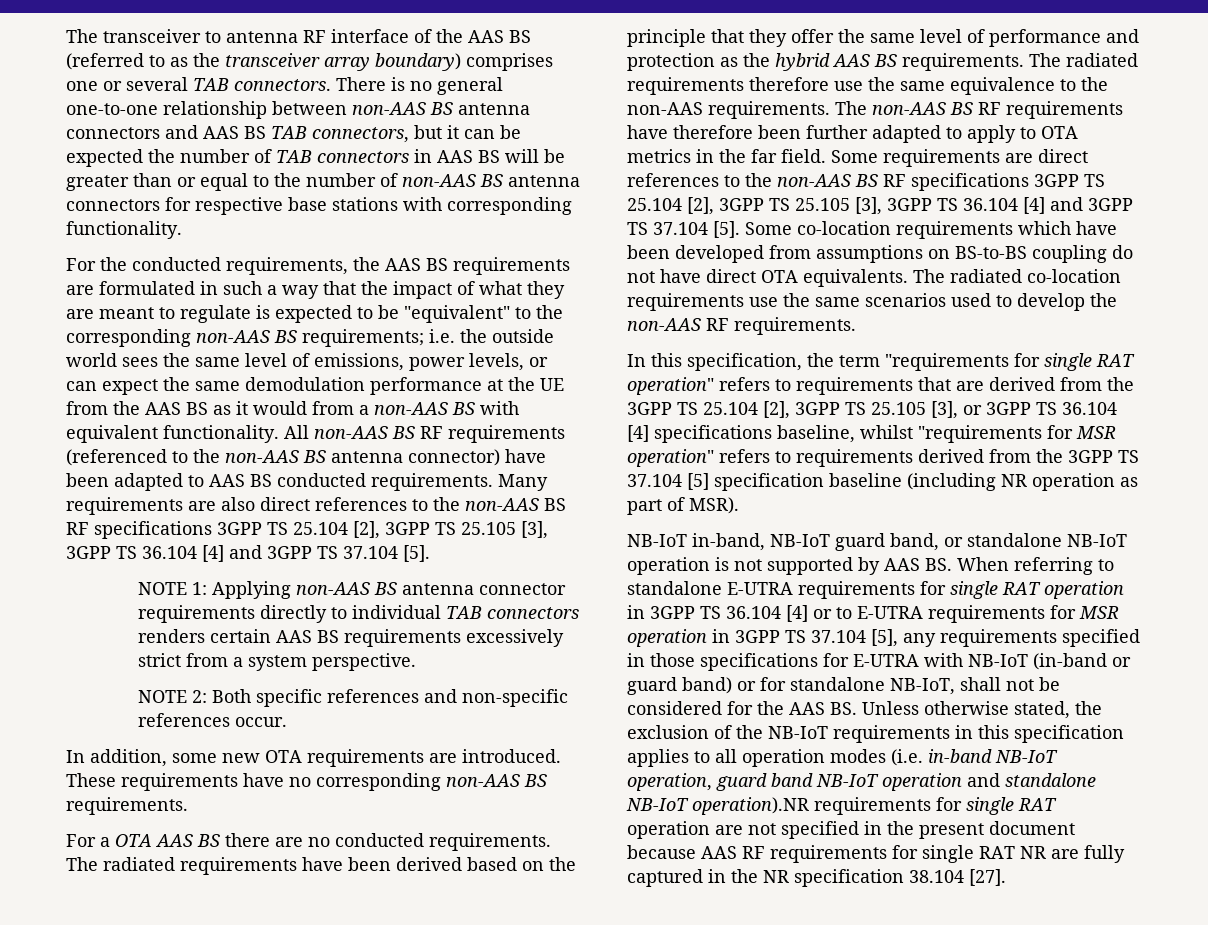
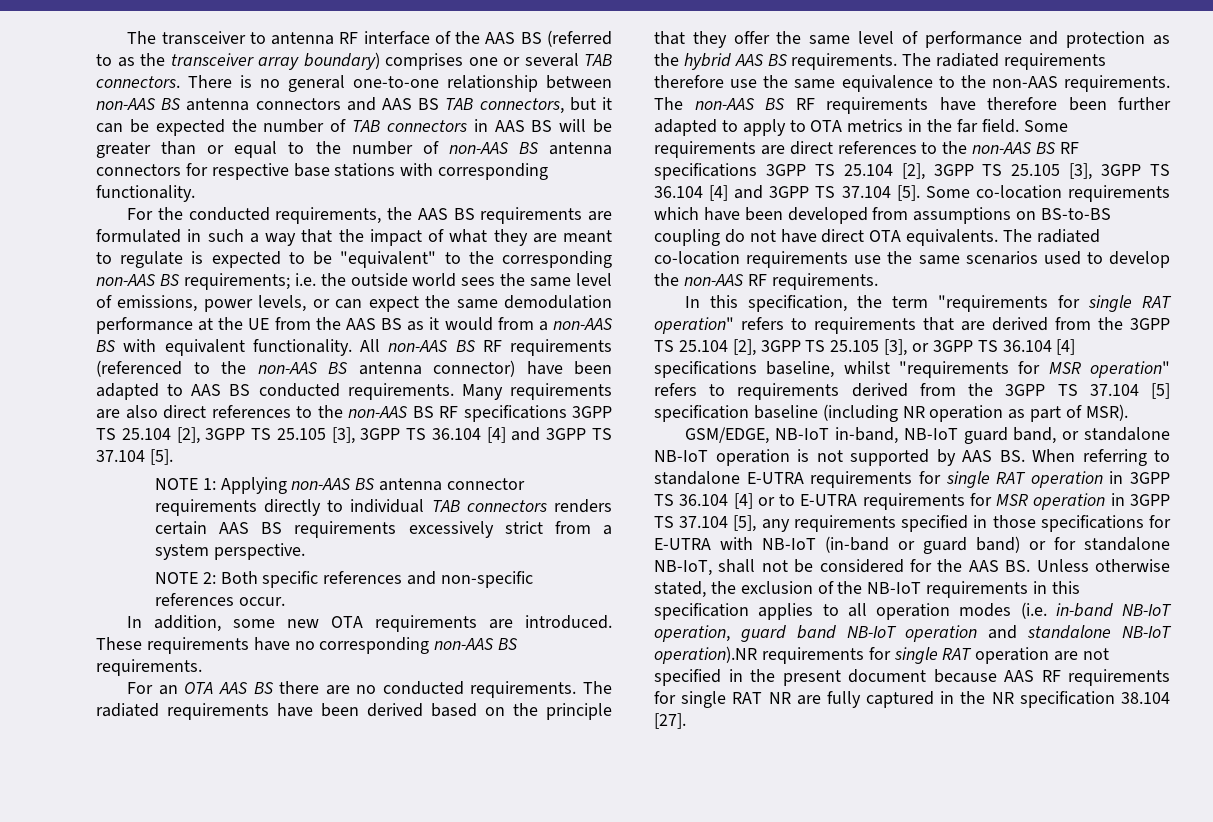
- For a OTA AAS BS there are no conducted requirements.
+ For an OTA AAS BS there are no conducted requirements.
- NB-IoT in-band, NB-IoT guard band, or standalone NB-IoT operation is not supported by AAS BS. When referring to standalone E-UTRA requirements for single RAT operation in 3GPP TS 36.104 [4] or to E-UTRA requirements for MSR operation in 3GPP TS 37.104 [5], any requirements specified in those specifications for E-UTRA with NB-IoT (in-band or guard band) or for standalone NB-IoT, shall not be considered for the AAS BS. Unless otherwise stated, the exclusion of the NB-IoT requirements in this specification applies to all operation modes (i.e. in-band NB-IoT operation, guard band NB-IoT operation and standalone NB-IoT operation).NR requirements for single RAT operation are not specified in the present document because AAS RF requirements for single RAT NR are fully captured in the NR specification 38.104 [27].
+ GSM/EDGE, NB-IoT in-band, NB-IoT guard band, or standalone NB-IoT operation is not supported by AAS BS. When referring to standalone E-UTRA requirements for single RAT operation in 3GPP TS 36.104 [4] or to E-UTRA requirements for MSR operation in 3GPP TS 37.104 [5], any requirements specified in those specifications for E-UTRA with NB-IoT (in-band or guard band) or for standalone NB-IoT, shall not be considered for the AAS BS. Unless otherwise stated, the exclusion of the NB-IoT requirements in this specification applies to all operation modes (i.e. in-band NB-IoT operation, guard band NB-IoT operation and standalone NB-IoT operation).NR requirements for single RAT operation are not specified in the present document because AAS RF requirements for single RAT NR are fully captured in the NR specification 38.104 [27].

